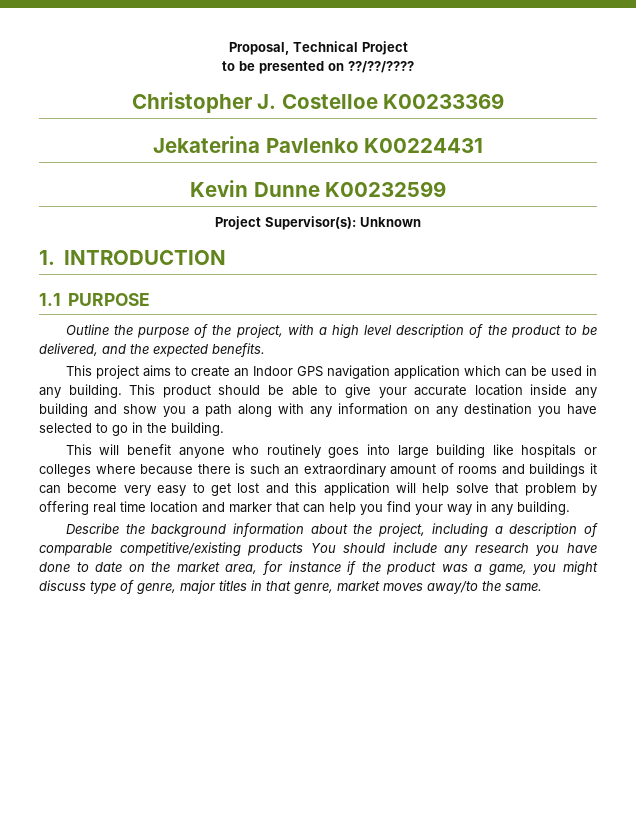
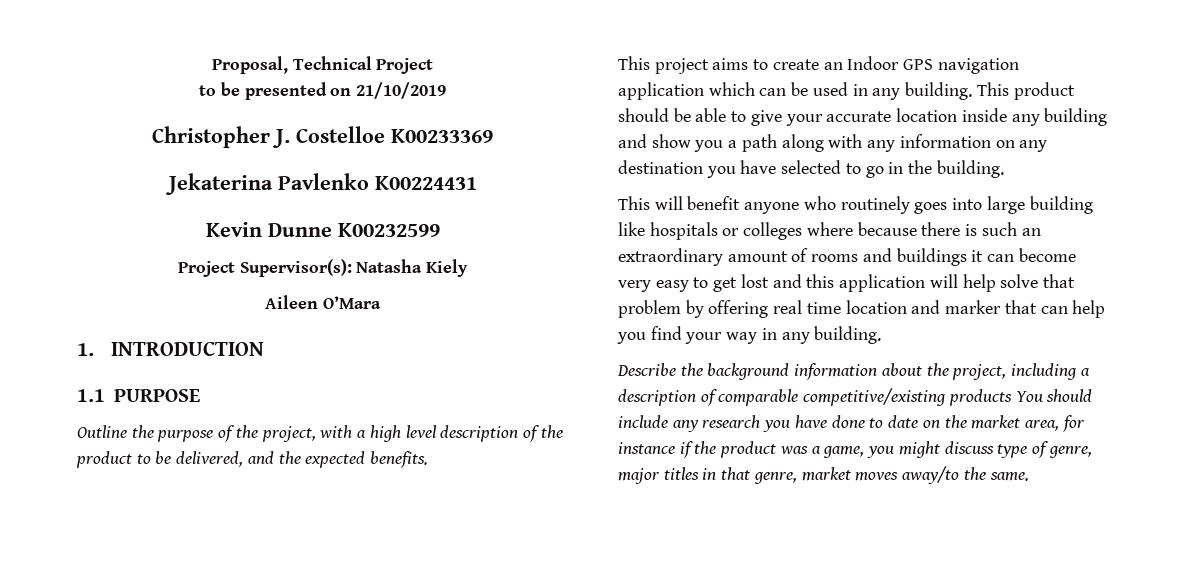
- to be presented on ??/??/????
+ to be presented on 21/10/2019
- Project Supervisor(s): Unknown
+ Project Supervisor(s): Natasha Kiely
+ Aileen O’Mara

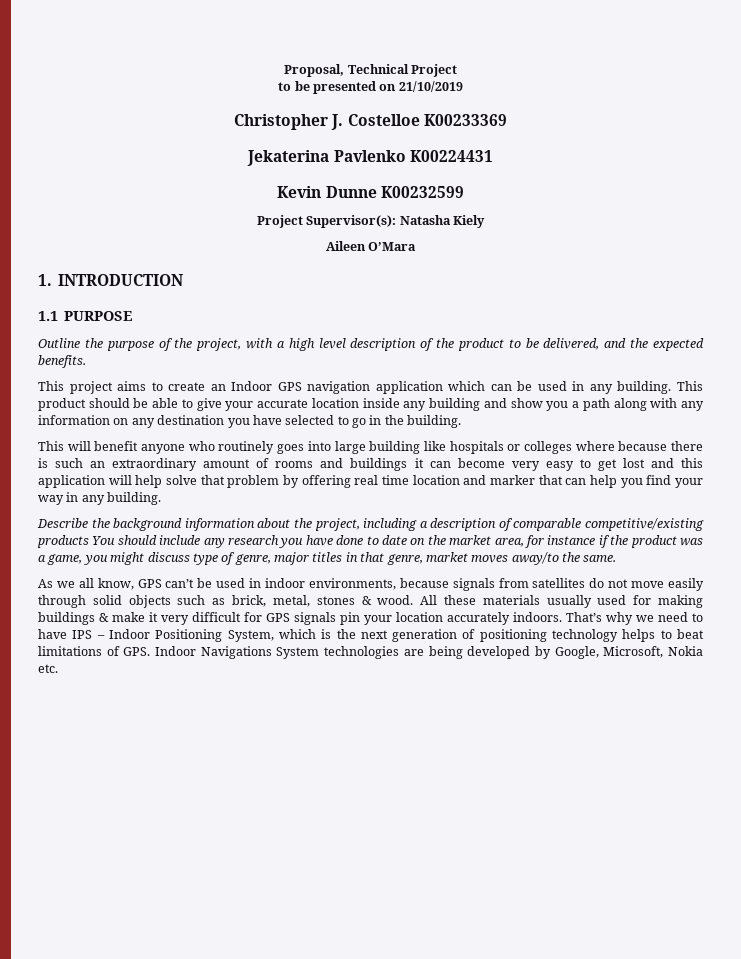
+ As we all know, GPS can’t be used in indoor environments, because signals from satellites do not move easily through solid objects such as brick, metal, stones & wood. All these materials usually used for making buildings & make it very difficult for GPS signals pin your location accurately indoors. That’s why we need to have IPS – Indoor Positioning System, which is the next generation of positioning technology helps to beat limitations of GPS. Indoor Navigations System technologies are being developed by Google, Microsoft, Nokia etc.

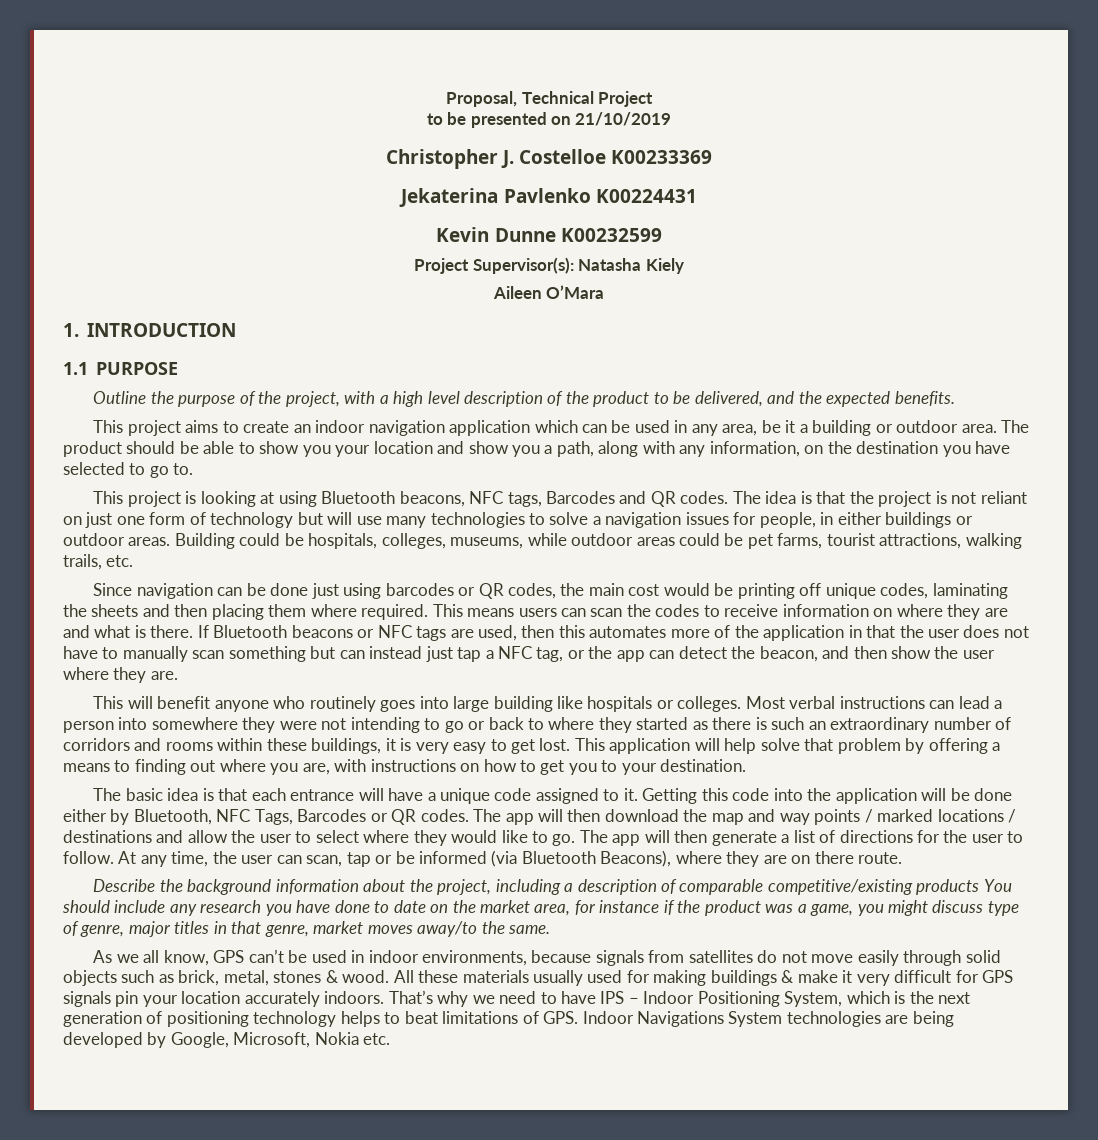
- This project aims to create an Indoor GPS navigation application which can be used in any building. This product should be able to give your accurate location inside any building and show you a path along with any information on any destination you have selected to go in the building.
+ This project aims to create an indoor navigation application which can be used in any area, be it a building or outdoor area. The product should be able to show you your location and show you a path, along with any information, on the destination you have selected to go to.
+ This project is looking at using Bluetooth beacons, NFC tags, Barcodes and QR codes. The idea is that the project is not reliant on just one form of technology but will use many technologies to solve a navigation issues for people, in either buildings or outdoor areas. Building could be hospitals, colleges, museums, while outdoor areas could be pet farms, tourist attractions, walking trails, etc.
+ Since navigation can be done just using barcodes or QR codes, the main cost would be printing off unique codes, laminating the sheets and then placing them where required. This means users can scan the codes to receive information on where they are and what is there. If Bluetooth beacons or NFC tags are used, then this automates more of the application in that the user does not have to manually scan something but can instead just tap a NFC tag, or the app can detect the beacon, and then show the user where they are.
- This will benefit anyone who routinely goes into large building like hospitals or colleges where because there is such an extraordinary amount of rooms and buildings it can become very easy to get lost and this application will help solve that problem by offering real time location and marker that can help you find your way in any building.
+ This will benefit anyone who routinely goes into large building like hospitals or colleges. Most verbal instructions can lead a person into somewhere they were not intending to go or back to where they started as there is such an extraordinary number of corridors and rooms within these buildings, it is very easy to get lost. This application will help solve that problem by offering a means to finding out where you are, with instructions on how to get you to your destination.
+ The basic idea is that each entrance will have a unique code assigned to it. Getting this code into the application will be done either by Bluetooth, NFC Tags, Barcodes or QR codes. The app will then download the map and way points / marked locations / destinations and allow the user to select where they would like to go. The app will then generate a list of directions for the user to follow. At any time, the user can scan, tap or be informed (via Bluetooth Beacons), where they are on there route.

